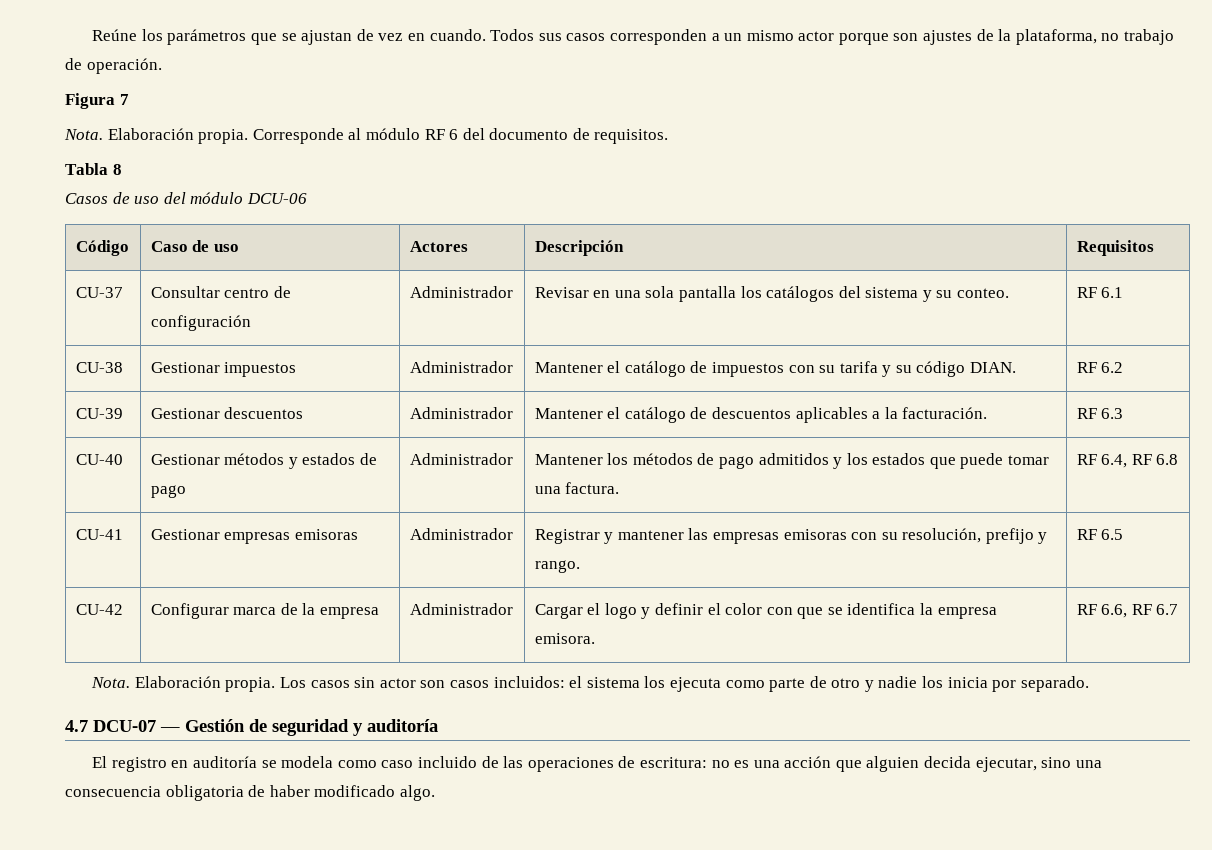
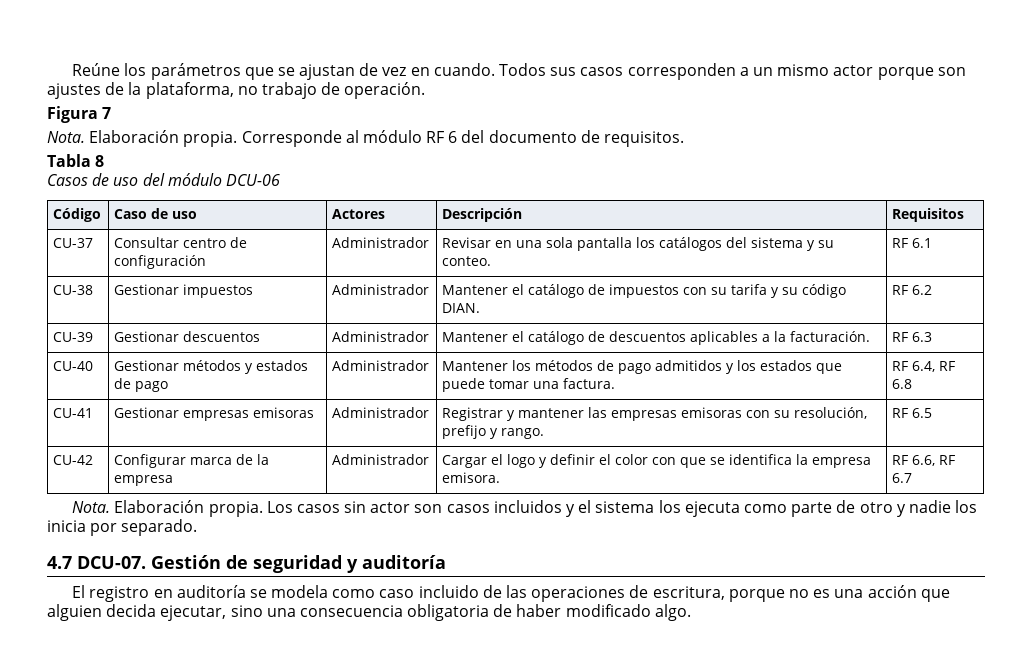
- Los casos sin actor son casos incluidos: el sistema los ejecuta como parte de otro y nadie los inicia por separado.
+ Los casos sin actor son casos incluidos y el sistema los ejecuta como parte de otro y nadie los inicia por separado.
- 4.7 DCU-07 — Gestión de seguridad y auditoría
+ 4.7 DCU-07. Gestión de seguridad y auditoría
- El registro en auditoría se modela como caso incluido de las operaciones de escritura: no es una acción que alguien decida ejecutar, sino una consecuencia obligatoria de haber modificado algo.
+ El registro en auditoría se modela como caso incluido de las operaciones de escritura, porque no es una acción que alguien decida ejecutar, sino una consecuencia obligatoria de haber modificado algo.

